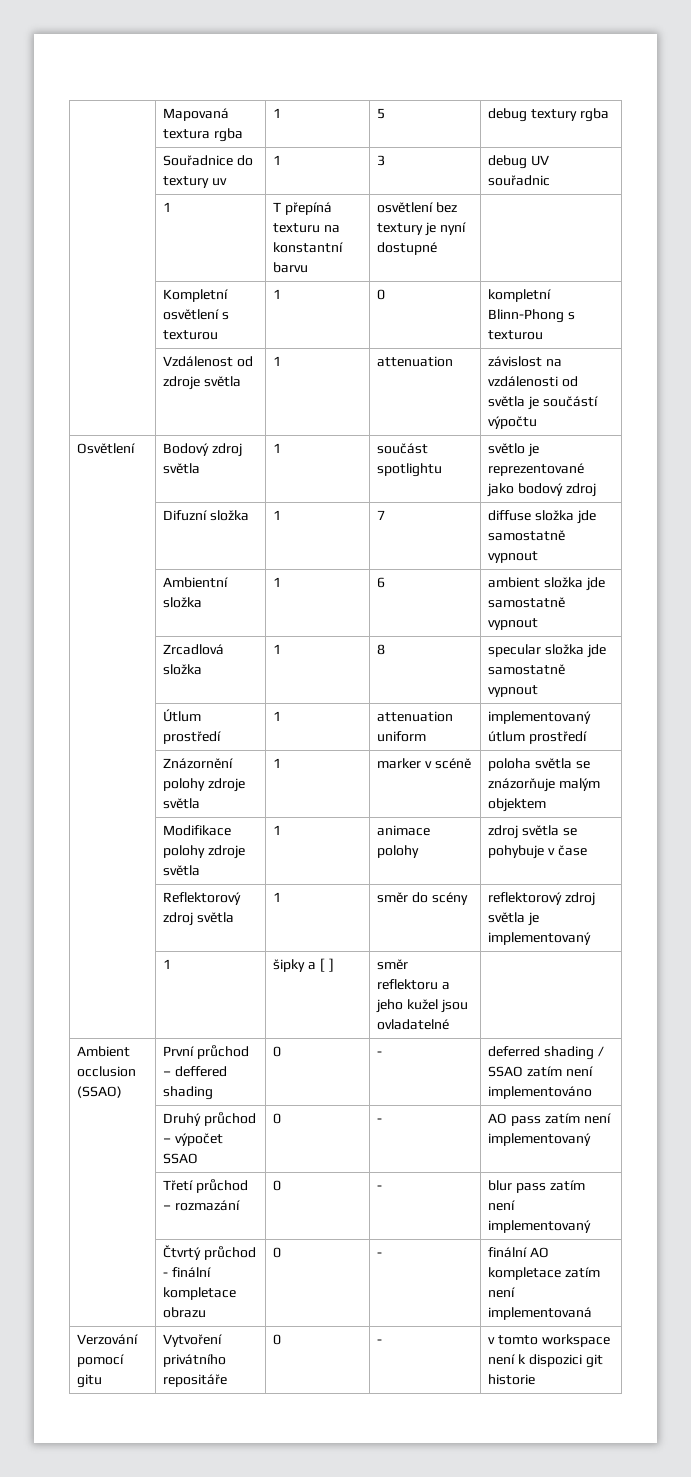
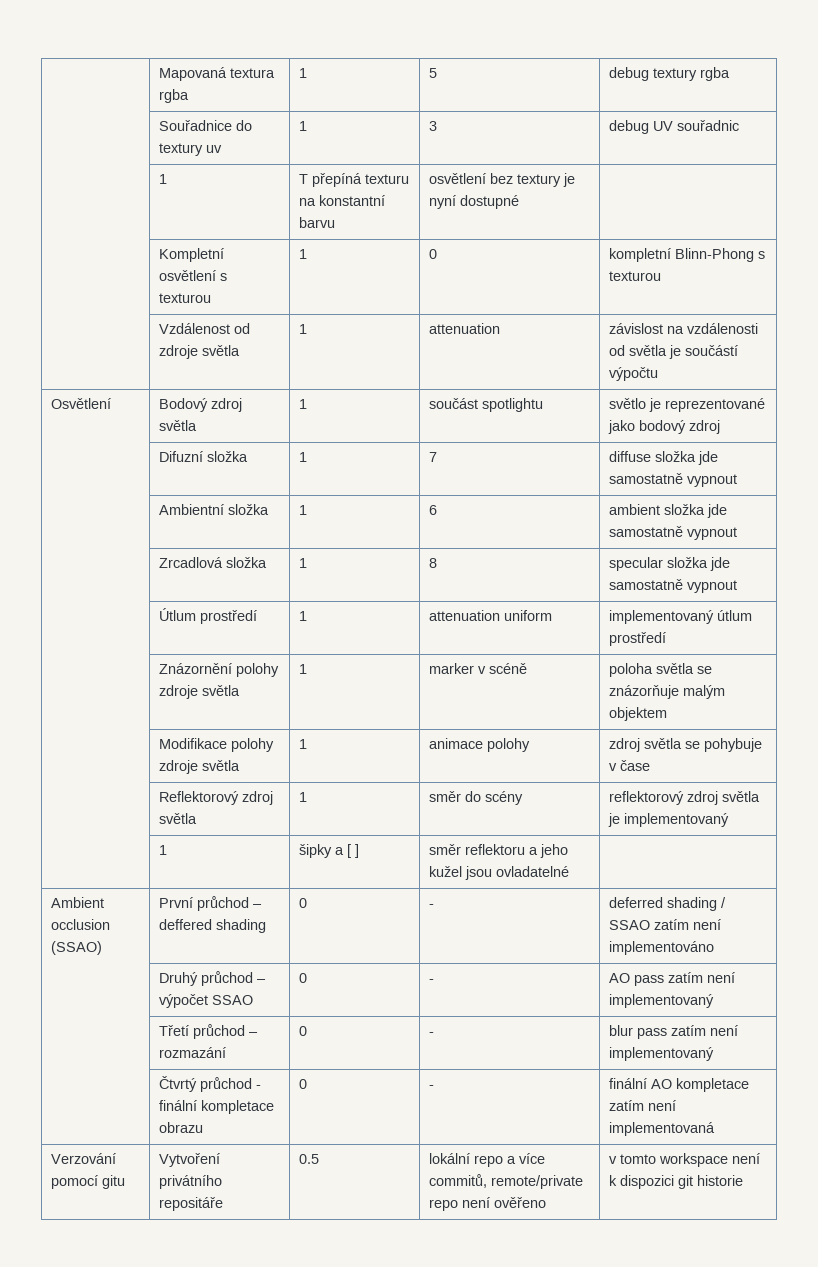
- Verzování pomocí gitu | Vytvoření privátního repositáře | 0 | - | v tomto workspace není k dispozici git historie
+ Verzování pomocí gitu | Vytvoření privátního repositáře | 0.5 | lokální repo a více commitů, remote/private repo není ověřeno | v tomto workspace není k dispozici git historie

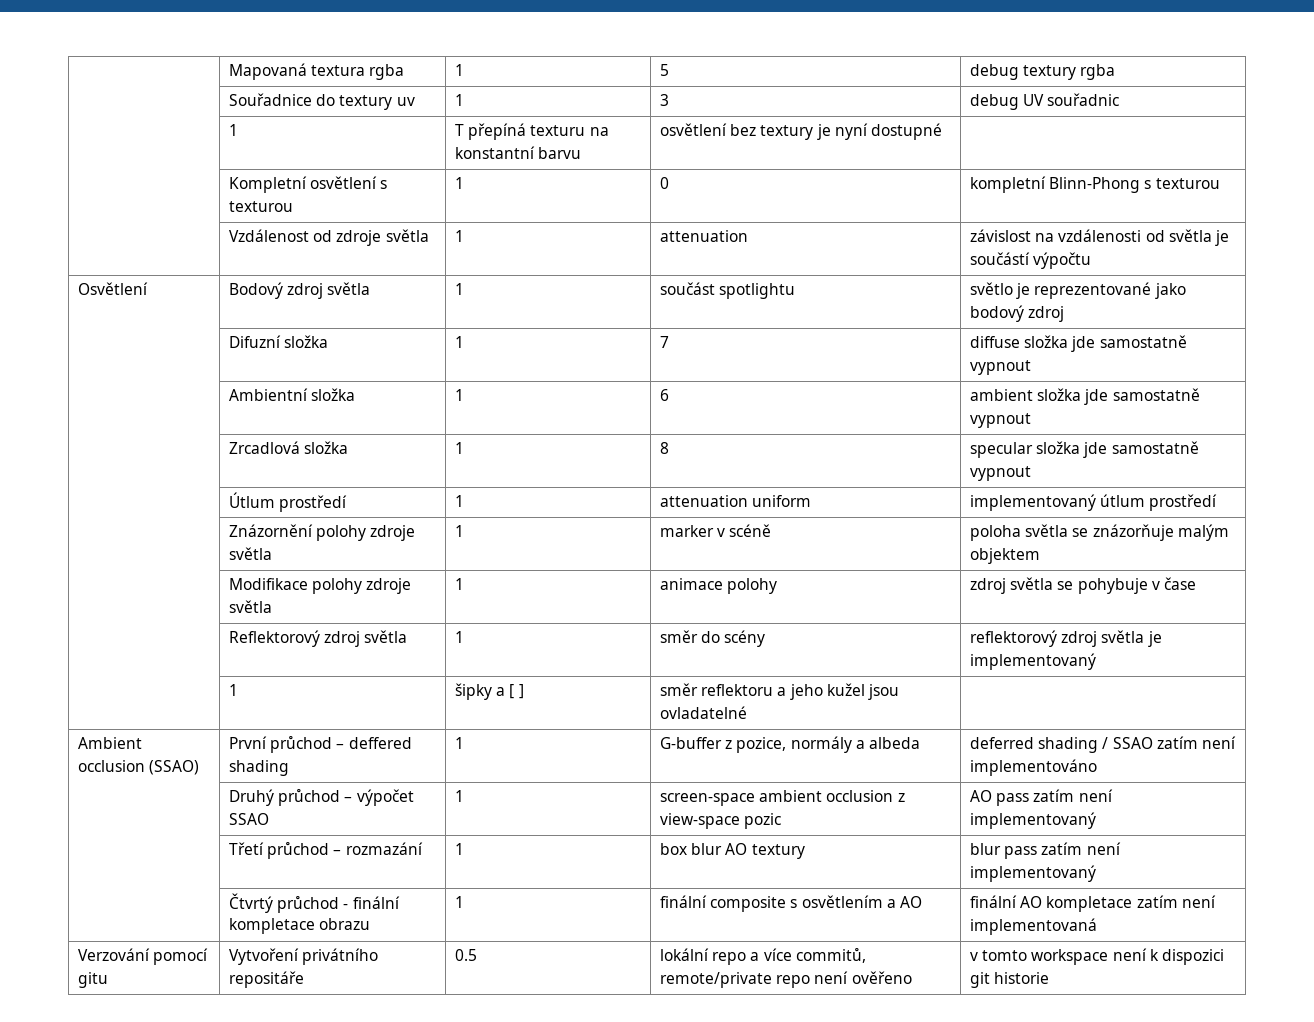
- Ambient occlusion (SSAO) | První průchod – deffered shading | 0 | - | deferred shading / SSAO zatím není implementováno
+ Ambient occlusion (SSAO) | První průchod – deffered shading | 1 | G-buffer z pozice, normály a albeda | deferred shading / SSAO zatím není implementováno
- | Druhý průchod – výpočet SSAO | 0 | - | AO pass zatím není implementovaný
+ | Druhý průchod – výpočet SSAO | 1 | screen-space ambient occlusion z view-space pozic | AO pass zatím není implementovaný
- | Třetí průchod – rozmazání | 0 | - | blur pass zatím není implementovaný
+ | Třetí průchod – rozmazání | 1 | box blur AO textury | blur pass zatím není implementovaný
- | Čtvrtý průchod - finální kompletace obrazu | 0 | - | finální AO kompletace zatím není implementovaná
+ | Čtvrtý průchod - finální kompletace obrazu | 1 | finální composite s osvětlením a AO | finální AO kompletace zatím není implementovaná

